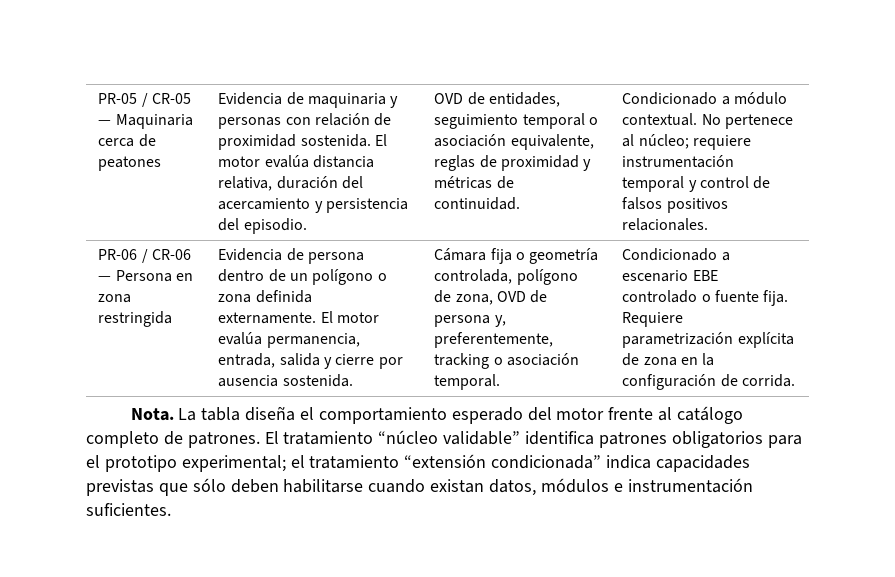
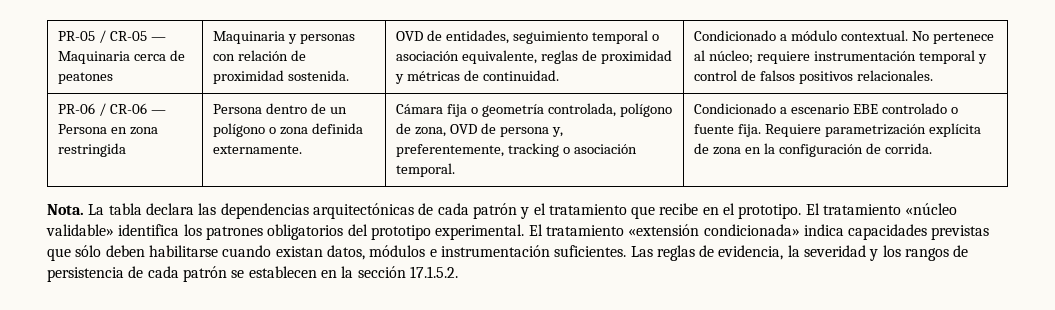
- Evidencia de maquinaria y personas con relación de proximidad sostenida. El motor evalúa distancia relativa, duración del acercamiento y persistencia del episodio.
+ Maquinaria y personas con relación de proximidad sostenida.
- Evidencia de persona dentro de un polígono o zona definida externamente. El motor evalúa permanencia, entrada, salida y cierre por ausencia sostenida.
+ Persona dentro de un polígono o zona definida externamente.
- La tabla diseña el comportamiento esperado del motor frente al catálogo completo de patrones. El tratamiento “núcleo validable” identifica patrones obligatorios para el prototipo experimental; el tratamiento “extensión condicionada” indica capacidades previstas que sólo deben habilitarse cuando existan datos, módulos e instrumentación suficientes.
+ La tabla declara las dependencias arquitectónicas de cada patrón y el tratamiento que recibe en el prototipo. El tratamiento «núcleo validable» identifica los patrones obligatorios del prototipo experimental. El tratamiento «extensión condicionada» indica capacidades previstas que sólo deben habilitarse cuando existan datos, módulos e instrumentación suficientes.
+ Las reglas de evidencia, la severidad y los rangos de persistencia de cada patrón se establecen en la sección 17.1.5.2.

